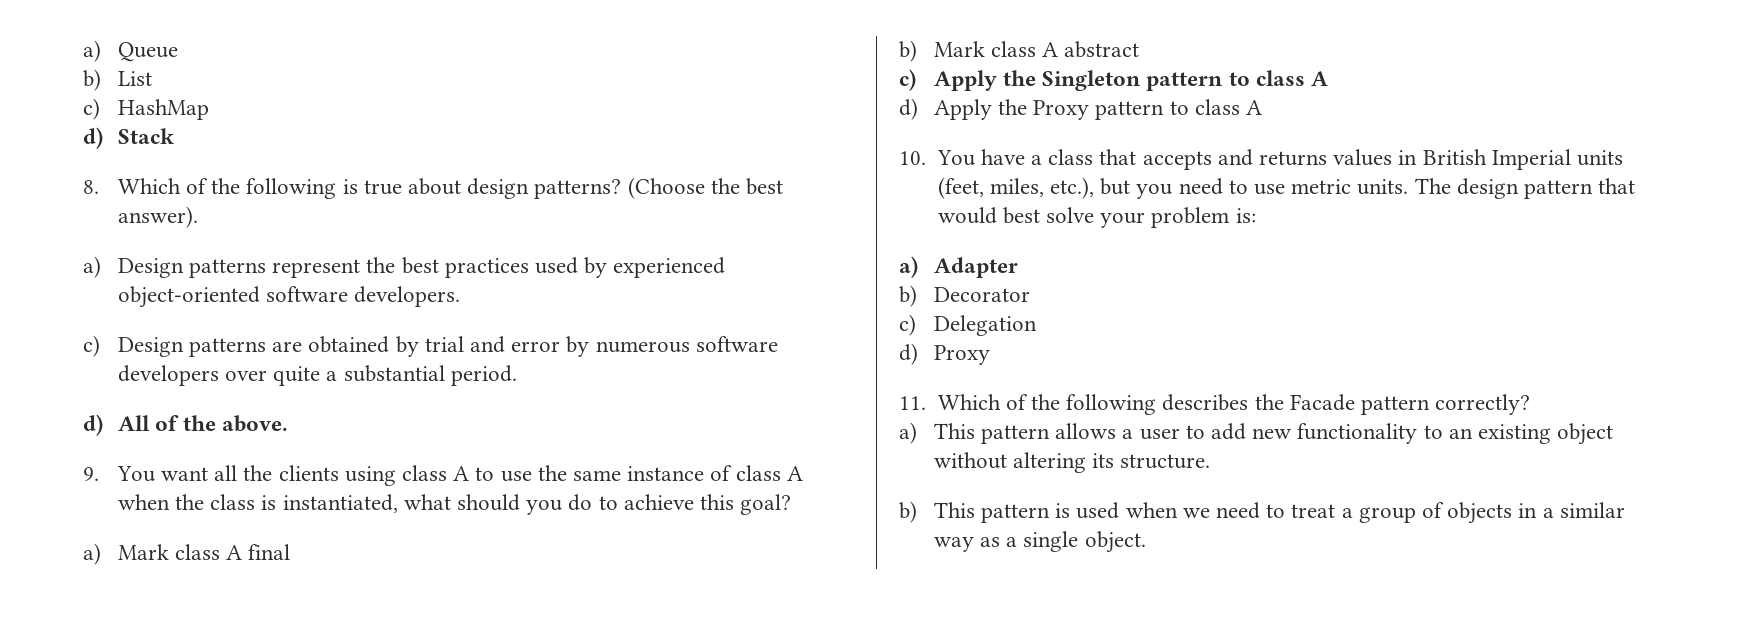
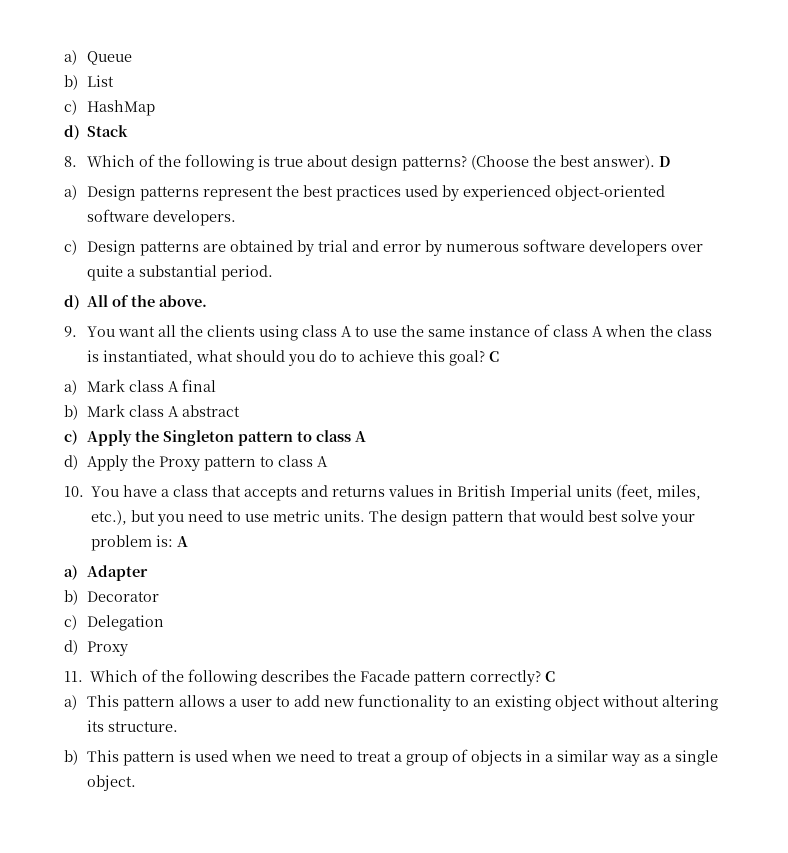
+ D
- 9. You want all the clients using class A to use the same instance of class A when the class is instantiated, what should you do to achieve this goal?
+ 9. You want all the clients using class A to use the same instance of class A when the class is instantiated, what should you do to achieve this goal? C
- The design pattern that would best solve your problem is:
+ The design pattern that would best solve your problem is: A
- 11. Which of the following describes the Facade pattern correctly?
+ 11. Which of the following describes the Facade pattern correctly? C

